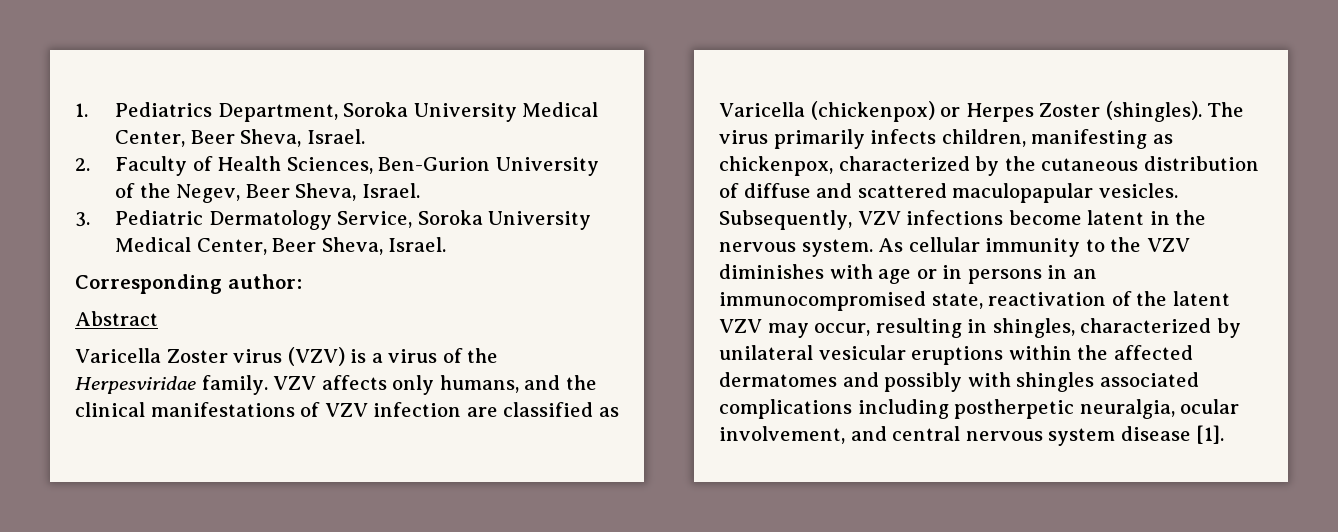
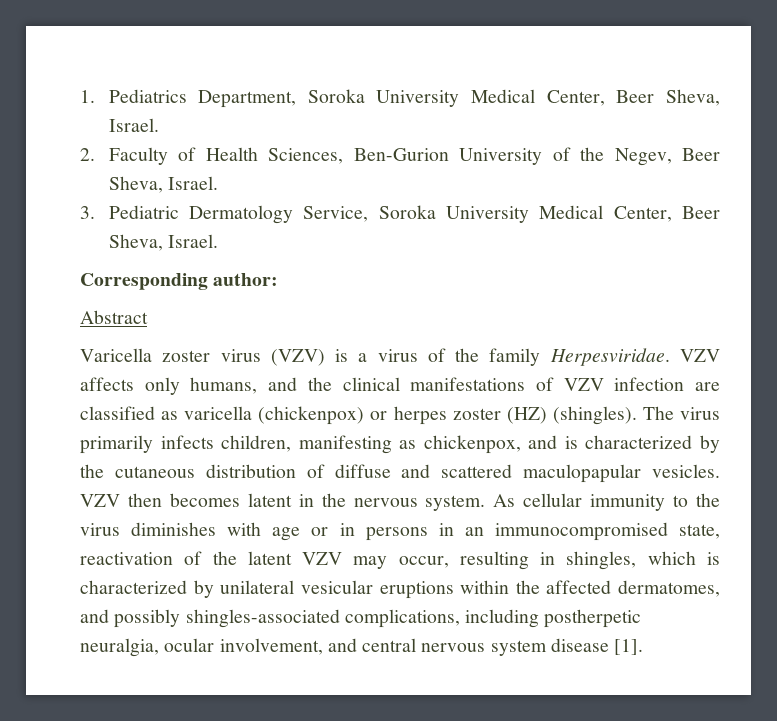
- Varicella Zoster virus (VZV) is a virus of the Herpesviridae family.
+ Varicella zoster virus (VZV) is a virus of the family Herpesviridae.
- VZV affects only humans, and the clinical manifestations of VZV infection are classified as Varicella (chickenpox) or Herpes Zoster (shingles).
+ VZV affects only humans, and the clinical manifestations of VZV infection are classified as varicella (chickenpox) or herpes zoster (HZ) (shingles).
- The virus primarily infects children, manifesting as chickenpox, characterized by the cutaneous distribution of diffuse and scattered maculopapular vesicles.
+ The virus primarily infects children, manifesting as chickenpox, and is characterized by the cutaneous distribution of diffuse and scattered maculopapular vesicles.
- Subsequently, VZV infections become latent in the nervous system.
+ VZV then becomes latent in the nervous system.
- As cellular immunity to the VZV diminishes with age or in persons in an immunocompromised state, reactivation of the latent VZV may occur, resulting in shingles, characterized by unilateral vesicular eruptions within the affected dermatomes and possibly with shingles associated complications including postherpetic neuralgia, ocular involvement, and central nervous system disease [1].
+ As cellular immunity to the virus diminishes with age or in persons in an immunocompromised state, reactivation of the latent VZV may occur, resulting in shingles, which is characterized by unilateral vesicular eruptions within the affected dermatomes, and possibly shingles-associated complications, including postherpetic neuralgia, ocular involvement, and central nervous system disease [1].

